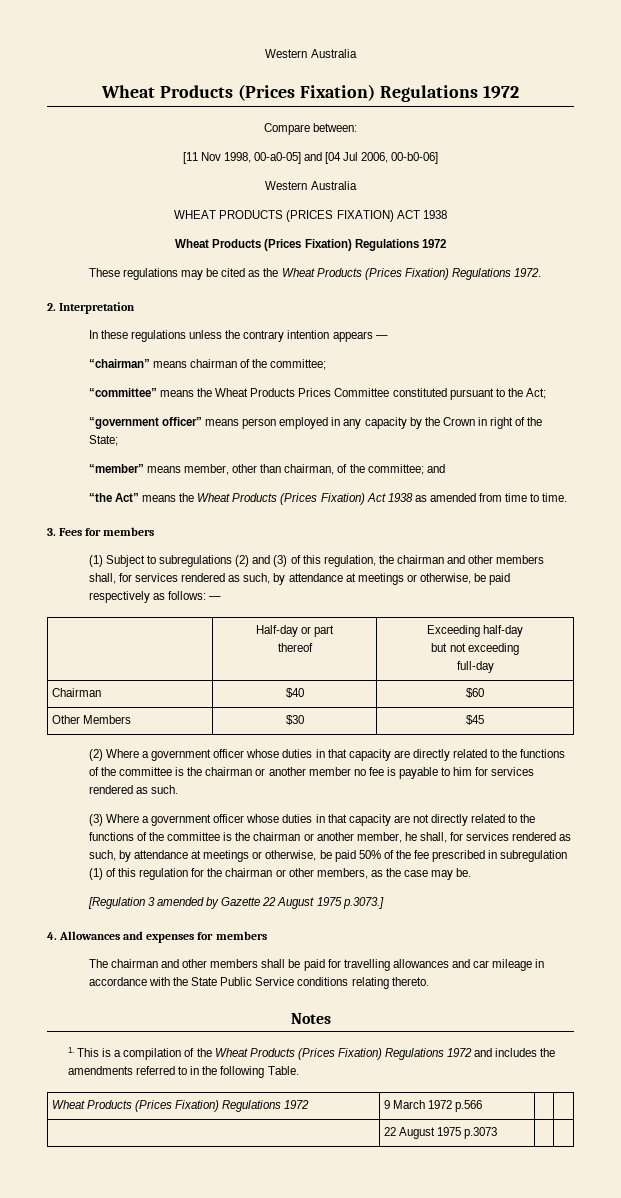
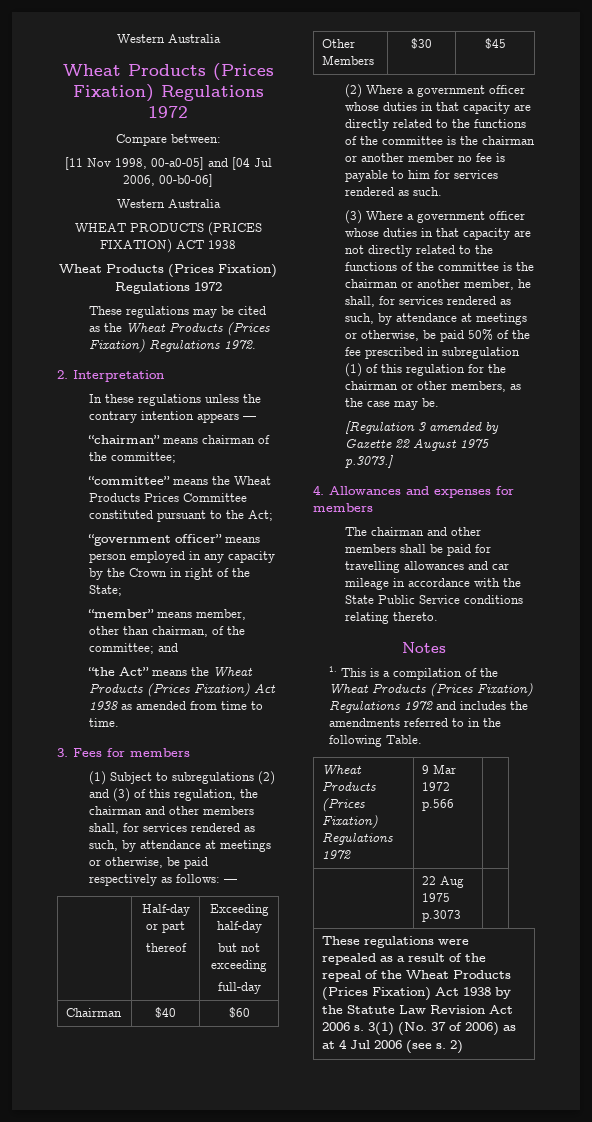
- Wheat Products (Prices Fixation) Regulations 1972 | 9 March 1972 p.566 | |
- | 22 August 1975 p.3073 | |
+ Wheat Products (Prices Fixation) Regulations 1972 | 9 Mar 1972 p.566 |
+ | 22 Aug 1975 p.3073 |
+ These regulations were repealed as a result of the repeal of the Wheat Products (Prices Fixation) Act 1938 by the Statute Law Revision Act 2006 s. 3(1) (No. 37 of 2006) as at 4 Jul 2006 (see s. 2)

